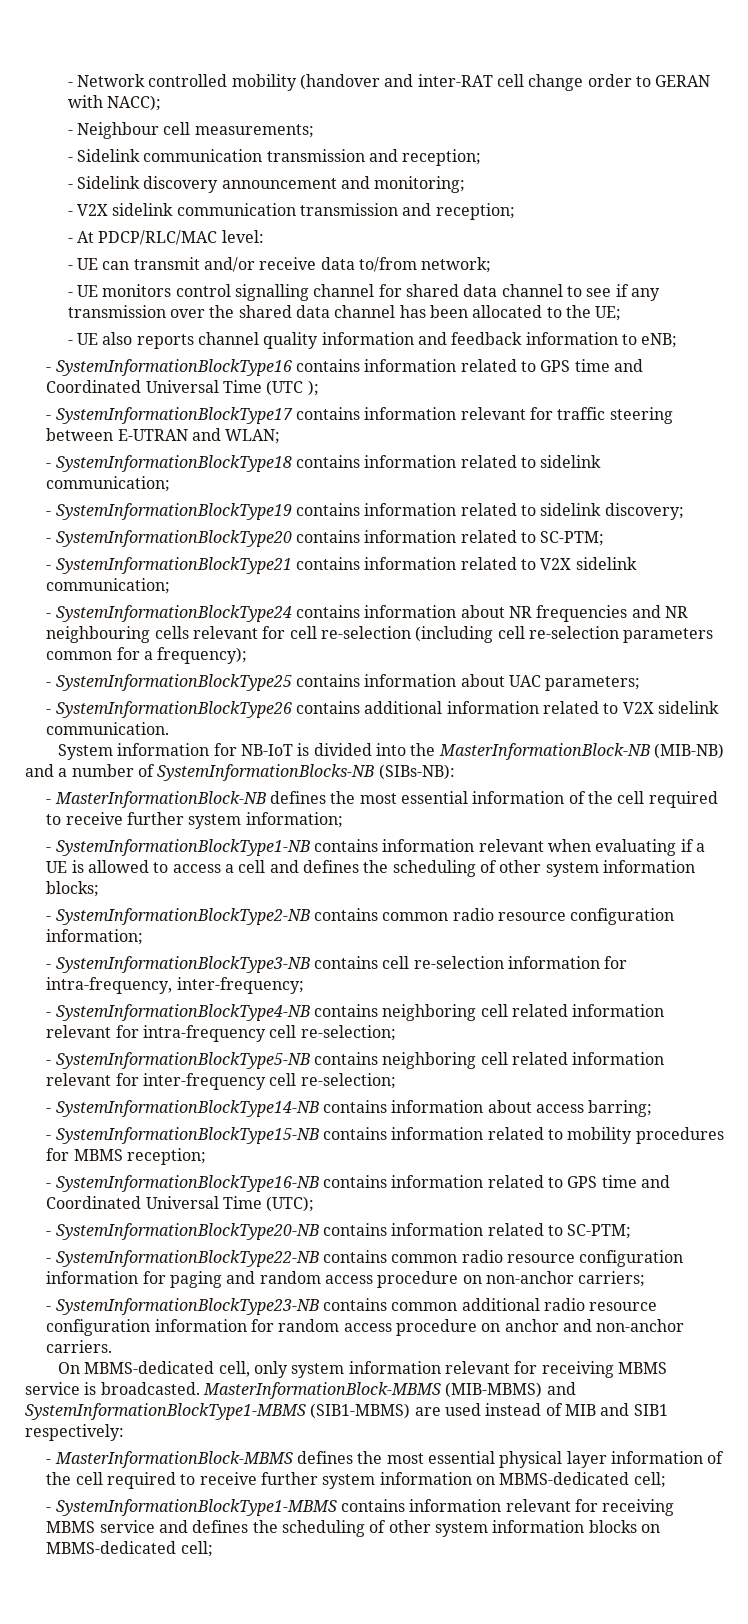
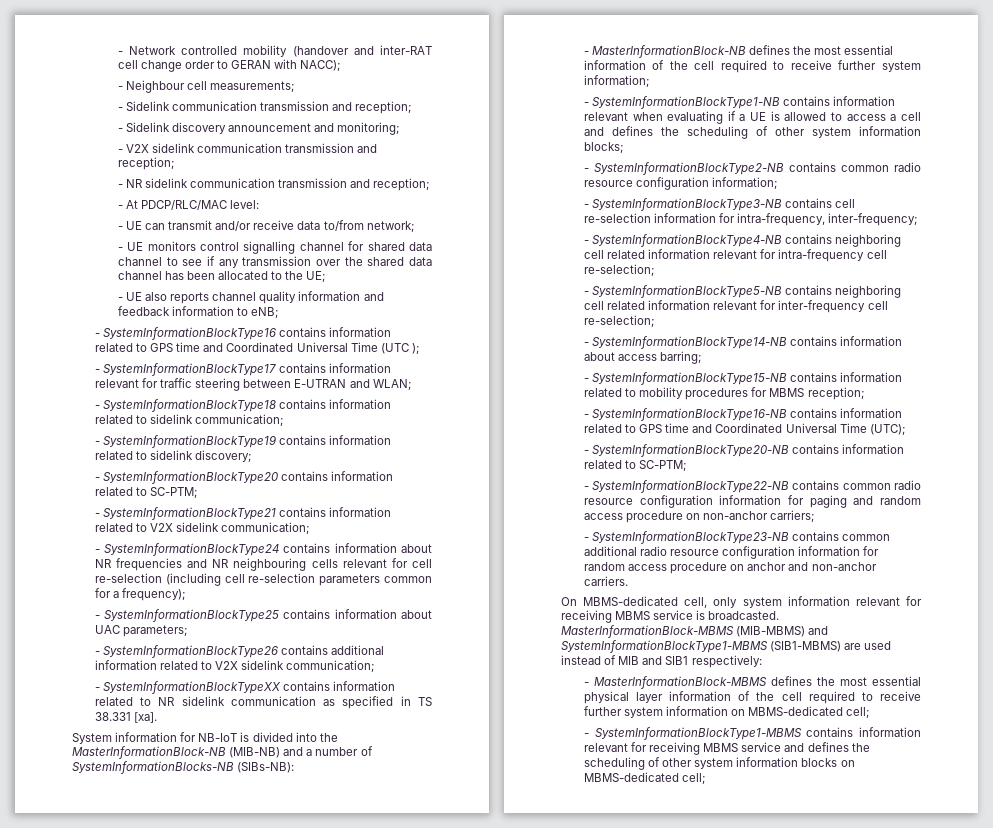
+ - NR sidelink communication transmission and reception;
- - SystemInformationBlockType26 contains additional information related to V2X sidelink communication.
+ - SystemInformationBlockType26 contains additional information related to V2X sidelink communication;
+ - SystemInformationBlockTypeXX contains information related to NR sidelink communication as specified in TS 38.331 [xa].

